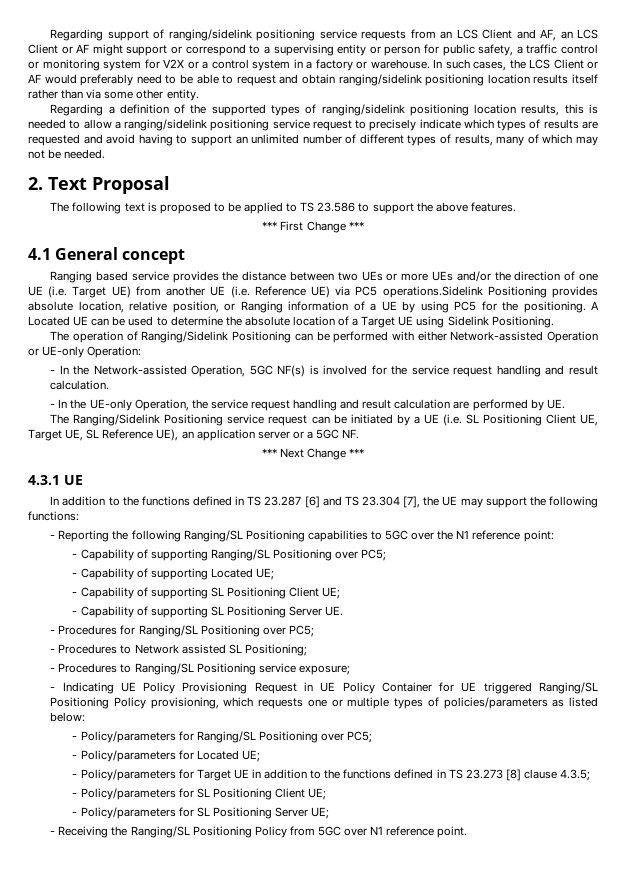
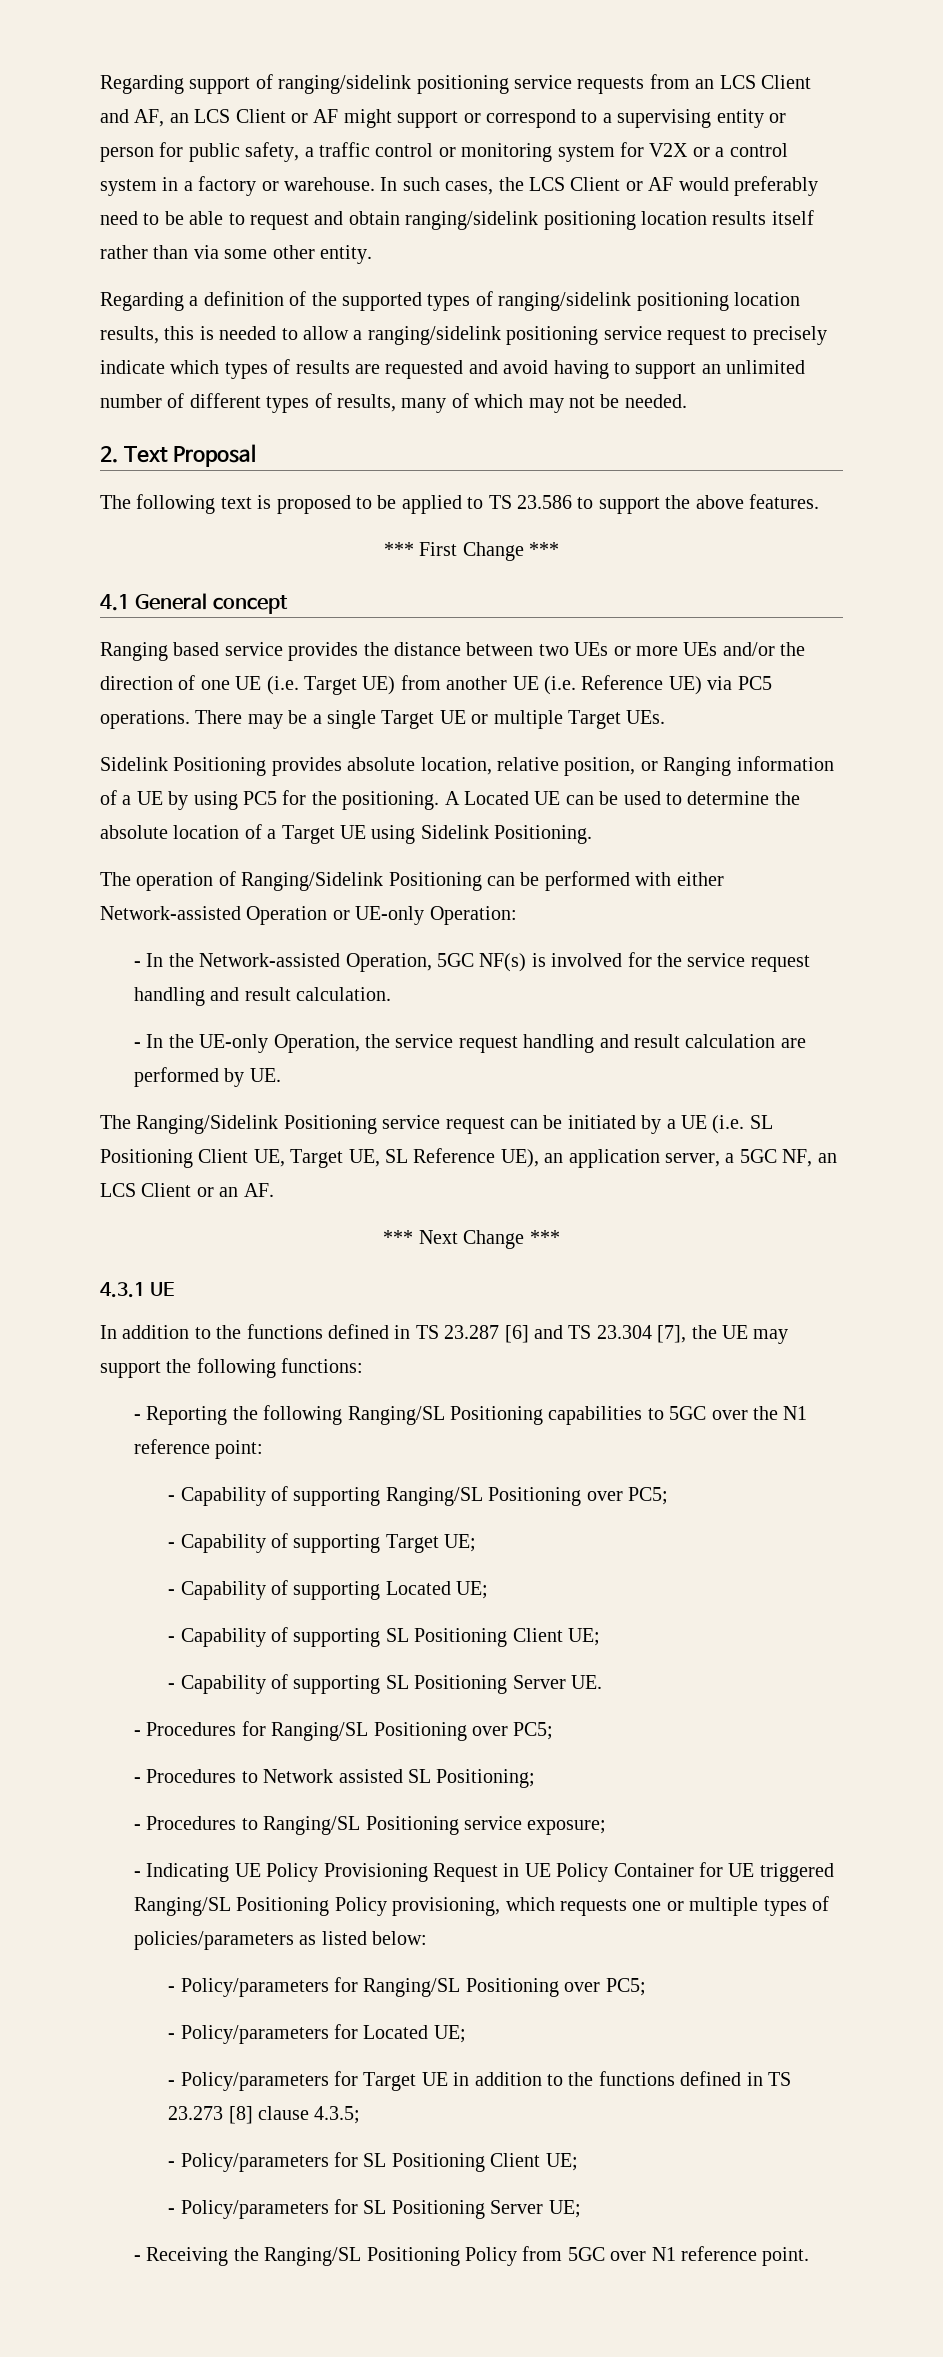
- Ranging based service provides the distance between two UEs or more UEs and/or the direction of one UE (i.e. Target UE) from another UE (i.e. Reference UE) via PC5 operations.Sidelink Positioning provides absolute location, relative position, or Ranging information of a UE by using PC5 for the positioning.
+ Ranging based service provides the distance between two UEs or more UEs and/or the direction of one UE (i.e. Target UE) from another UE (i.e. Reference UE) via PC5 operations. There may be a single Target UE or multiple Target UEs.
+ Sidelink Positioning provides absolute location, relative position, or Ranging information of a UE by using PC5 for the positioning.
- The Ranging/Sidelink Positioning service request can be initiated by a UE (i.e. SL Positioning Client UE, Target UE, SL Reference UE), an application server or a 5GC NF.
+ The Ranging/Sidelink Positioning service request can be initiated by a UE (i.e. SL Positioning Client UE, Target UE, SL Reference UE), an application server, a 5GC NF, an LCS Client or an AF.
+ - Capability of supporting Target UE;

